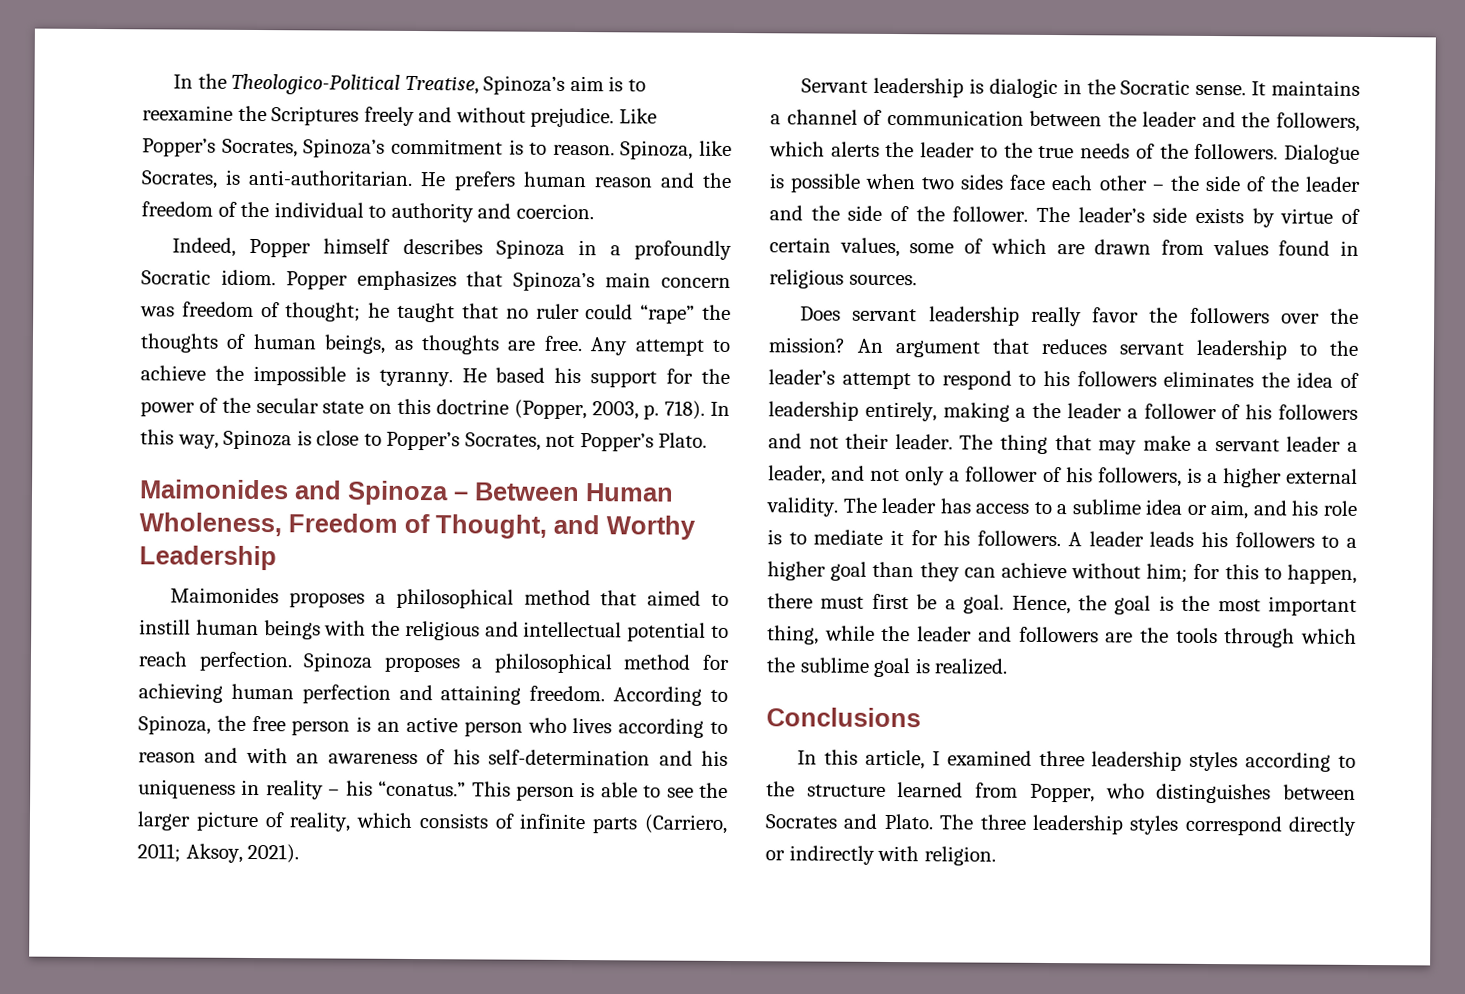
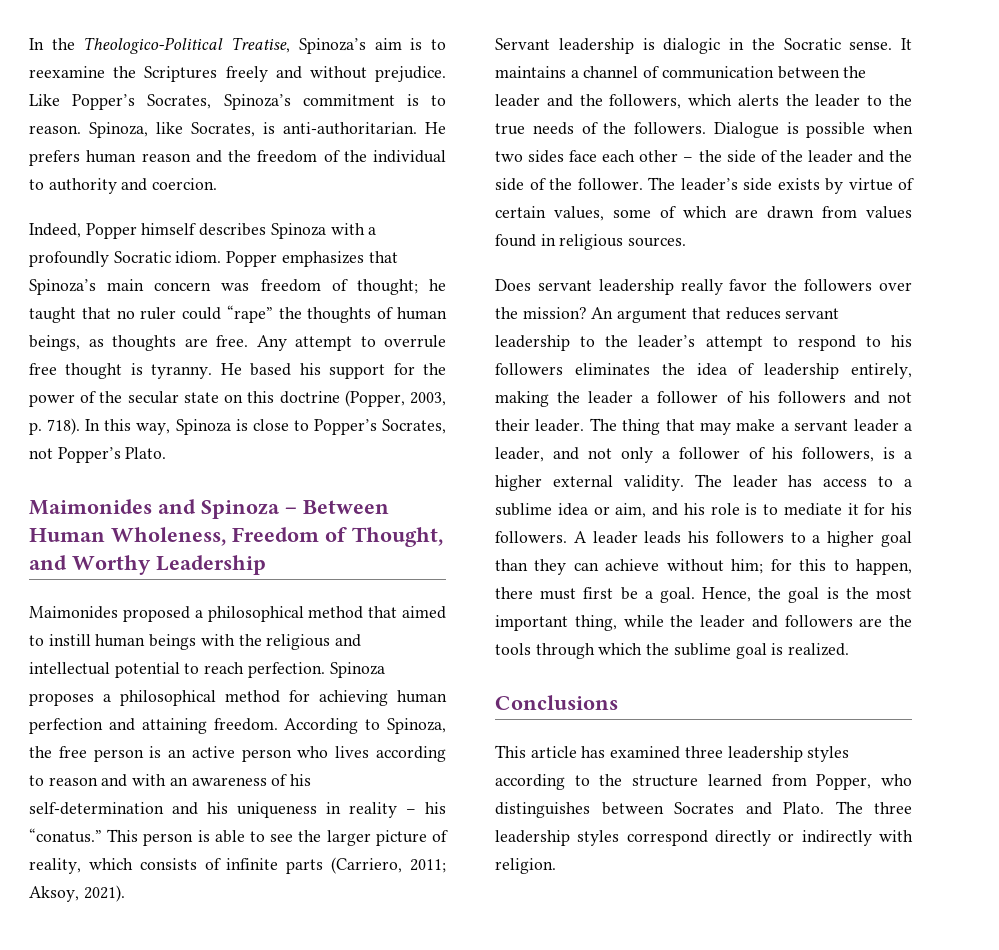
- Indeed, Popper himself describes Spinoza in a profoundly Socratic idiom.
+ Indeed, Popper himself describes Spinoza with a profoundly Socratic idiom.
- Any attempt to achieve the impossible is tyranny.
+ Any attempt to overrule free thought is tyranny.
- Maimonides proposes a philosophical method that aimed to instill human beings with the religious and intellectual potential to reach perfection.
+ Maimonides proposed a philosophical method that aimed to instill human beings with the religious and intellectual potential to reach perfection.
- An argument that reduces servant leadership to the leader’s attempt to respond to his followers eliminates the idea of leadership entirely, making a the leader a follower of his followers and not their leader.
+ An argument that reduces servant leadership to the leader’s attempt to respond to his followers eliminates the idea of leadership entirely, making the leader a follower of his followers and not their leader.
- In this article, I examined three leadership styles according to the structure learned from Popper, who distinguishes between Socrates and Plato.
+ This article has examined three leadership styles according to the structure learned from Popper, who distinguishes between Socrates and Plato.

